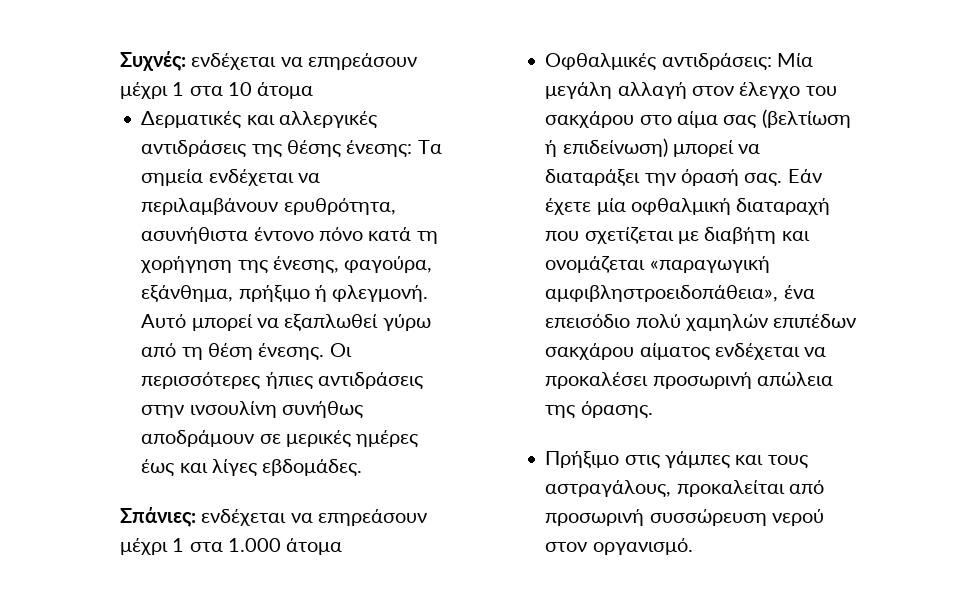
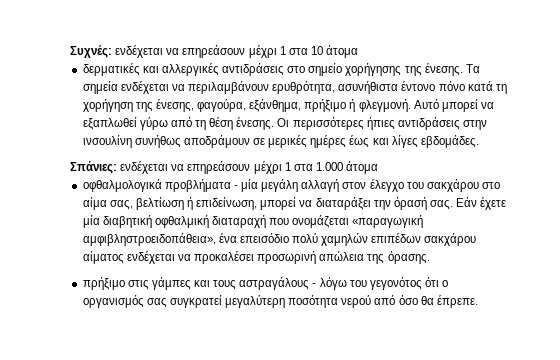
- Δερματικές και αλλεργικές αντιδράσεις της θέσης ένεσης: Τα σημεία ενδέχεται να περιλαμβάνουν ερυθρότητα, ασυνήθιστα έντονο πόνο κατά τη χορήγηση της ένεσης, φαγούρα, εξάνθημα, πρήξιμο ή φλεγμονή.
+ δερματικές και αλλεργικές αντιδράσεις στο σημείο χορήγησης της ένεσης. Τα σημεία ενδέχεται να περιλαμβάνουν ερυθρότητα, ασυνήθιστα έντονο πόνο κατά τη χορήγηση της ένεσης, φαγούρα, εξάνθημα, πρήξιμο ή φλεγμονή.
- Οφθαλμικές αντιδράσεις: Μία μεγάλη αλλαγή στον έλεγχο του σακχάρου στο αίμα σας (βελτίωση ή επιδείνωση) μπορεί να διαταράξει την όρασή σας.
+ οφθαλμολογικά προβλήματα - μία μεγάλη αλλαγή στον έλεγχο του σακχάρου στο αίμα σας, βελτίωση ή επιδείνωση, μπορεί να διαταράξει την όρασή σας.
- Εάν έχετε μία οφθαλμική διαταραχή που σχετίζεται με διαβήτη και ονομάζεται «παραγωγική αμφιβληστροειδοπάθεια», ένα επεισόδιο πολύ χαμηλών επιπέδων σακχάρου αίματος ενδέχεται να προκαλέσει προσωρινή απώλεια της όρασης.
+ Εάν έχετε μία διαβητική οφθαλμική διαταραχή που ονομάζεται «παραγωγική αμφιβληστροειδοπάθεια», ένα επεισόδιο πολύ χαμηλών επιπέδων σακχάρου αίματος ενδέχεται να προκαλέσει προσωρινή απώλεια της όρασης.
- Πρήξιμο στις γάμπες και τους αστραγάλους, προκαλείται από προσωρινή συσσώρευση νερού στον οργανισμό.
+ πρήξιμο στις γάμπες και τους αστραγάλους - λόγω του γεγονότος ότι ο οργανισμός σας συγκρατεί μεγαλύτερη ποσότητα νερού από όσο θα έπρεπε.

